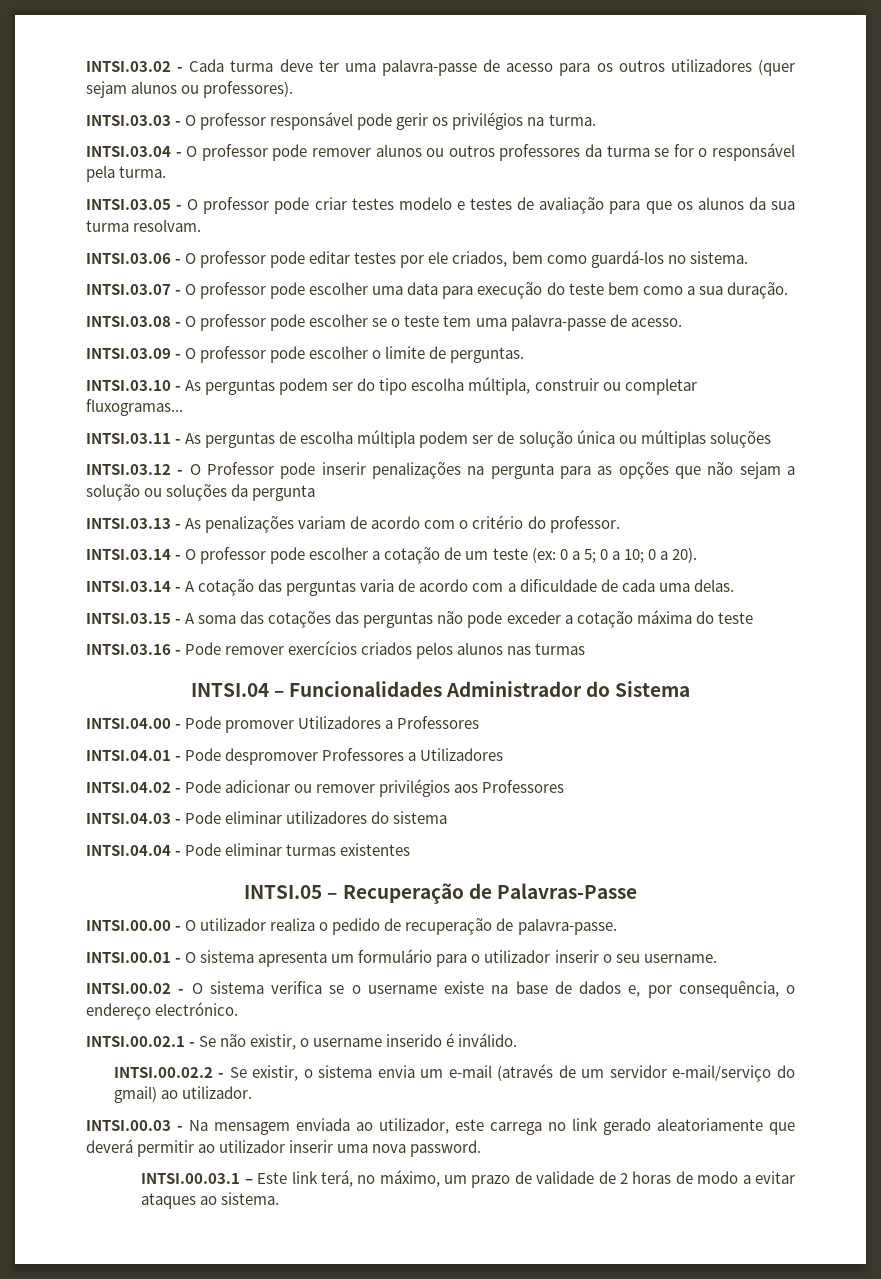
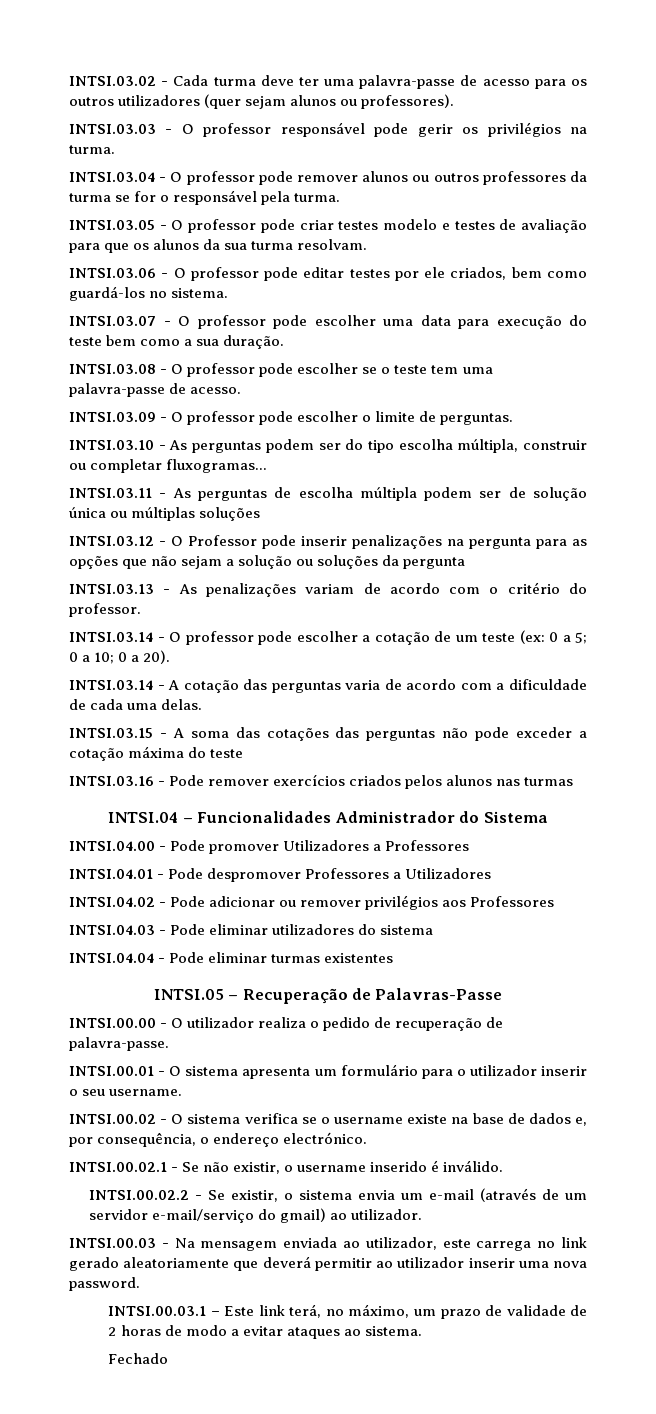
+ Fechado

